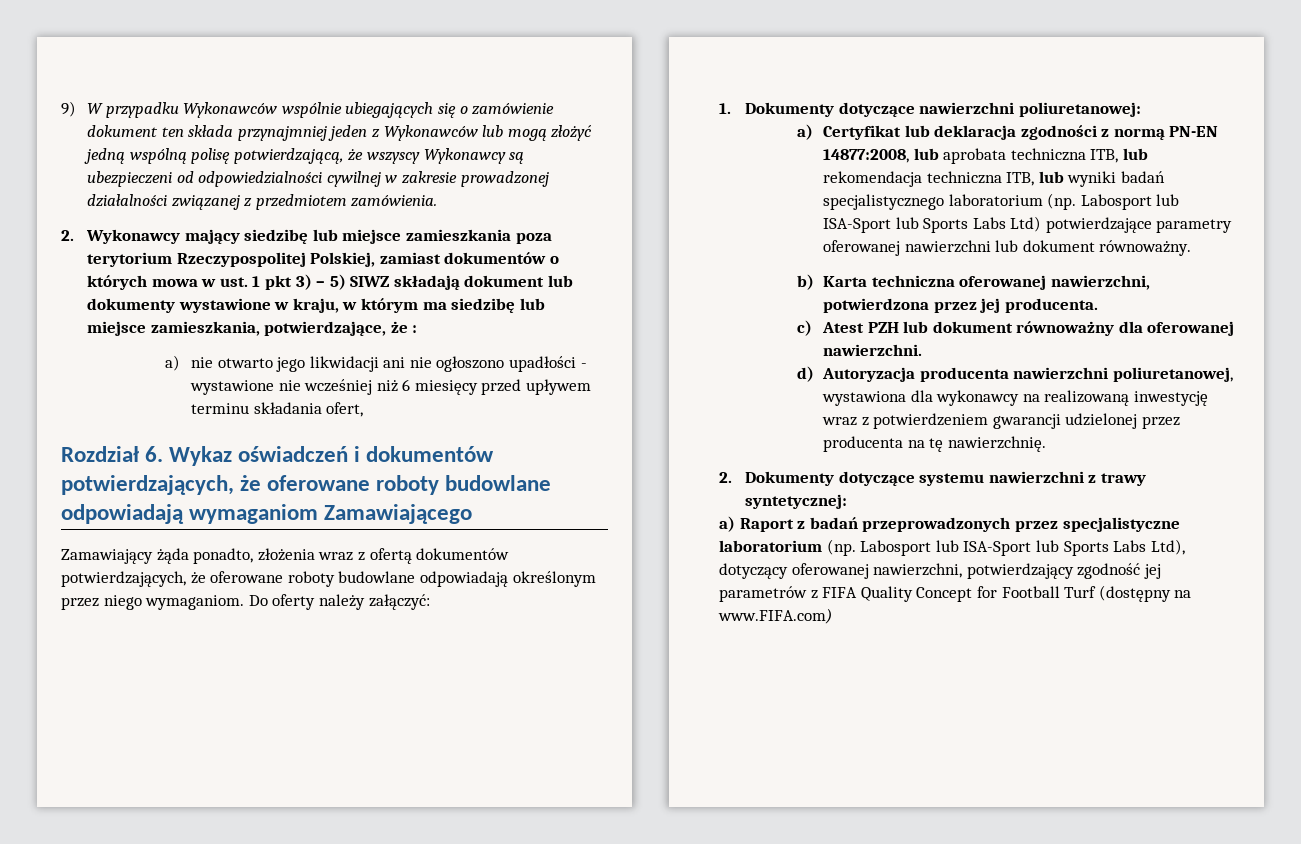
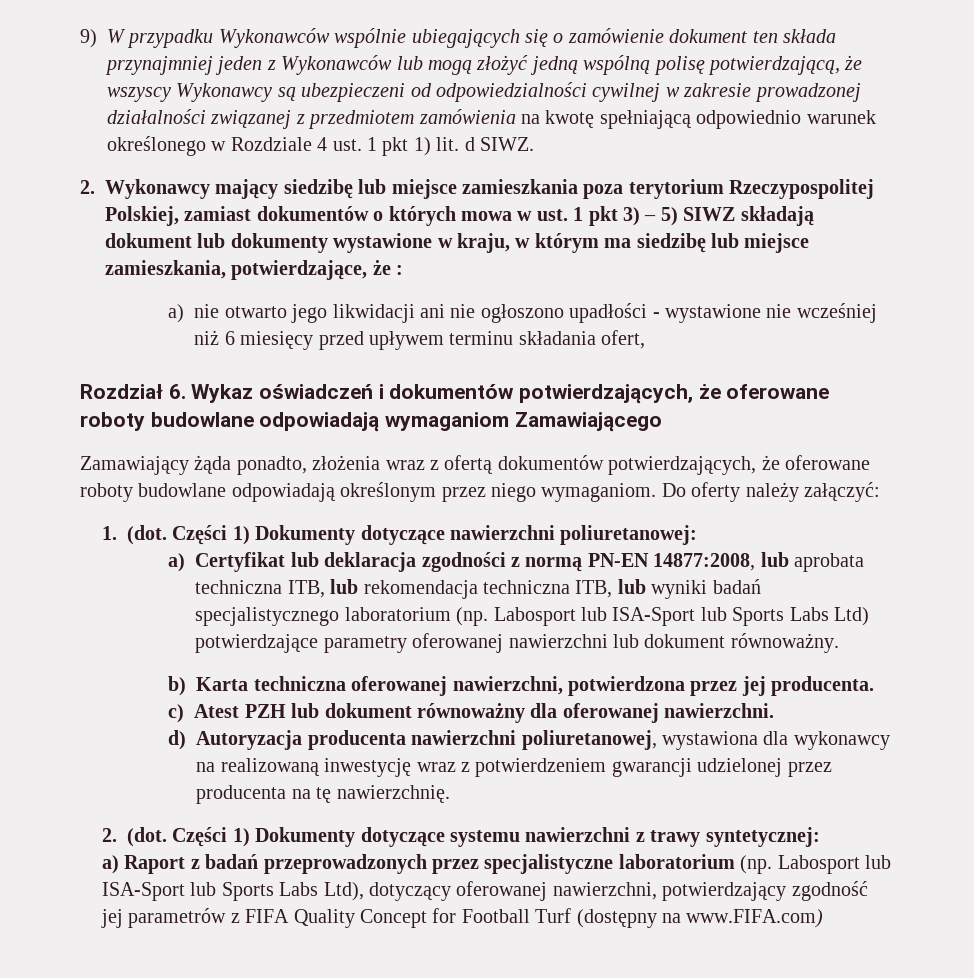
- 9) W przypadku Wykonawców wspólnie ubiegających się o zamówienie dokument ten składa przynajmniej jeden z Wykonawców lub mogą złożyć jedną wspólną polisę potwierdzającą, że wszyscy Wykonawcy są ubezpieczeni od odpowiedzialności cywilnej w zakresie prowadzonej działalności związanej z przedmiotem zamówienia.
+ 9) W przypadku Wykonawców wspólnie ubiegających się o zamówienie dokument ten składa przynajmniej jeden z Wykonawców lub mogą złożyć jedną wspólną polisę potwierdzającą, że wszyscy Wykonawcy są ubezpieczeni od odpowiedzialności cywilnej w zakresie prowadzonej działalności związanej z przedmiotem zamówienia na kwotę spełniającą odpowiednio warunek określonego w Rozdziale 4 ust. 1 pkt 1) lit. d SIWZ.
- 1. Dokumenty dotyczące nawierzchni poliuretanowej:
+ 1. (dot. Części 1) Dokumenty dotyczące nawierzchni poliuretanowej:
- 2. Dokumenty dotyczące systemu nawierzchni z trawy syntetycznej:
+ 2. (dot. Części 1) Dokumenty dotyczące systemu nawierzchni z trawy syntetycznej:

